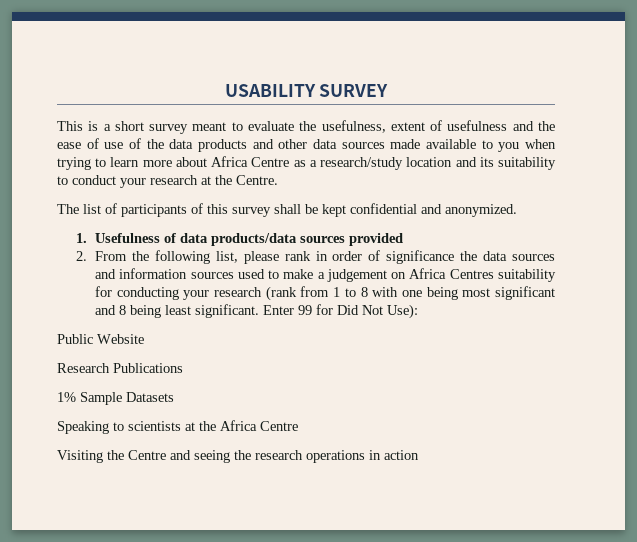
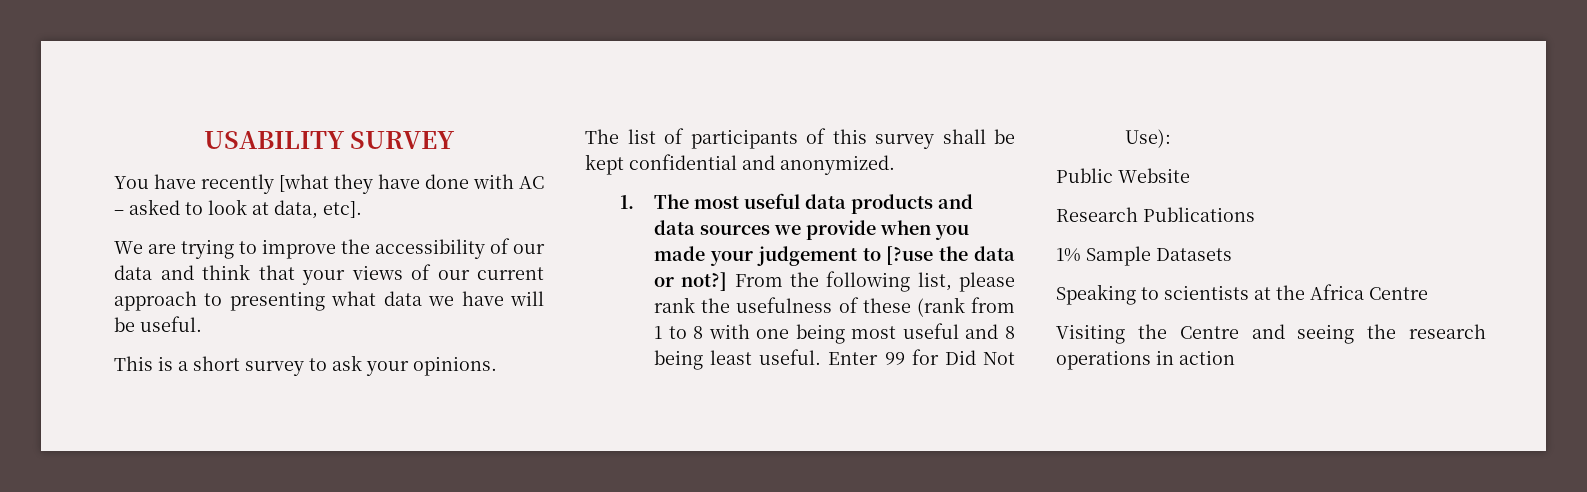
+ You have recently [what they have done with AC – asked to look at data, etc].
+ We are trying to improve the accessibility of our data and think that your views of our current approach to presenting what data we have will be useful.
- This is a short survey meant to evaluate the usefulness, extent of usefulness and the ease of use of the data products and other data sources made available to you when trying to learn more about Africa Centre as a research/study location and its suitability to conduct your research at the Centre.
+ This is a short survey to ask your opinions.
- 1. Usefulness of data products/data sources provided
- 2. From the following list, please rank in order of significance the data sources and information sources used to make a judgement on Africa Centres suitability for conducting your research (rank from 1 to 8 with one being most significant and 8 being least significant.
+ 1. The most useful data products and data sources we provide when you made your judgement to [?use the data or not?] From the following list, please rank the usefulness of these (rank from 1 to 8 with one being most useful and 8 being least useful.

